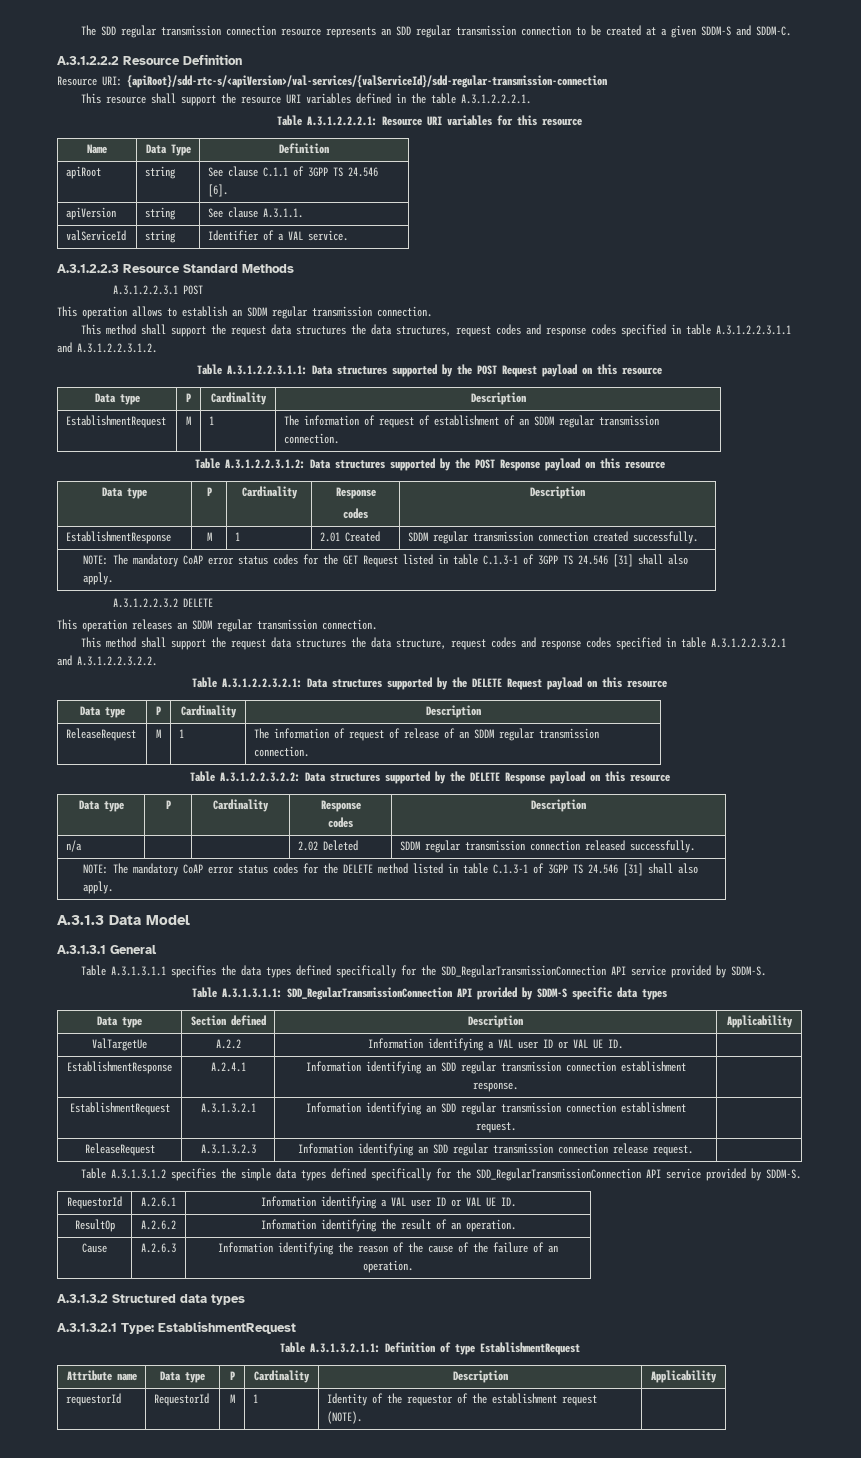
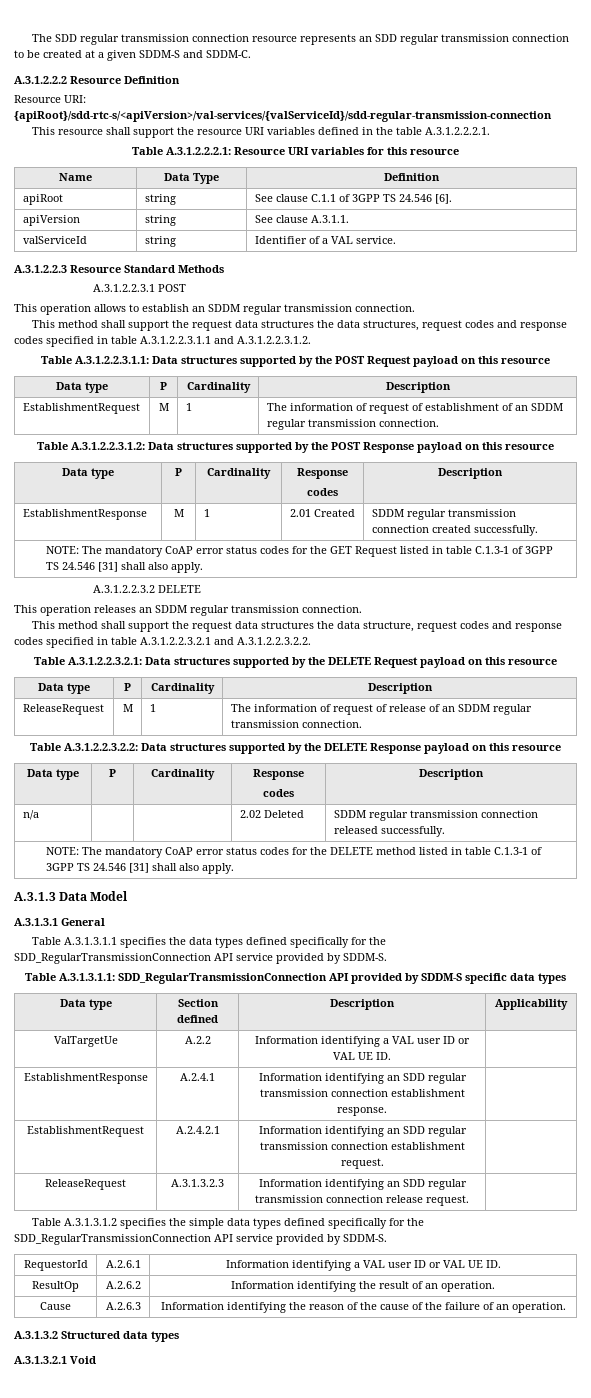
- EstablishmentRequest | A.3.1.3.2.1 | Information identifying an SDD regular transmission connection establishment request. |
+ EstablishmentRequest | A.2.4.2.1 | Information identifying an SDD regular transmission connection establishment request. |
- A.3.1.3.2.1 Type: EstablishmentRequest
- Table A.3.1.3.2.1.1: Definition of type EstablishmentRequest
- Attribute name | Data type | P | Cardinality | Description | Applicability
- requestorId | RequestorId | M | 1 | Identity of the requestor of the establishment request (NOTE). |
+ A.3.1.3.2.1 Void

